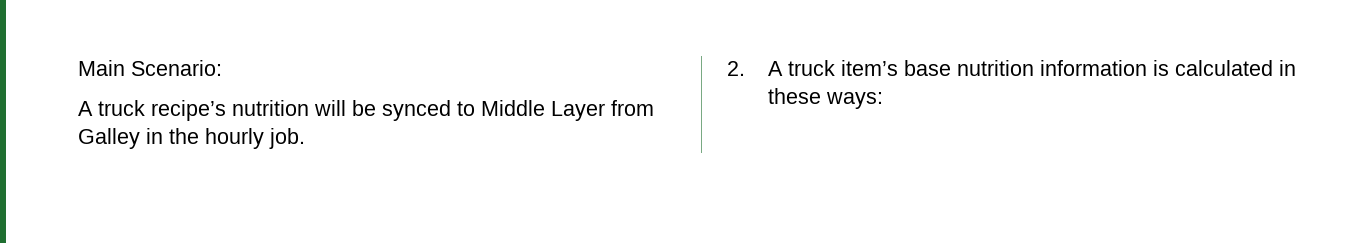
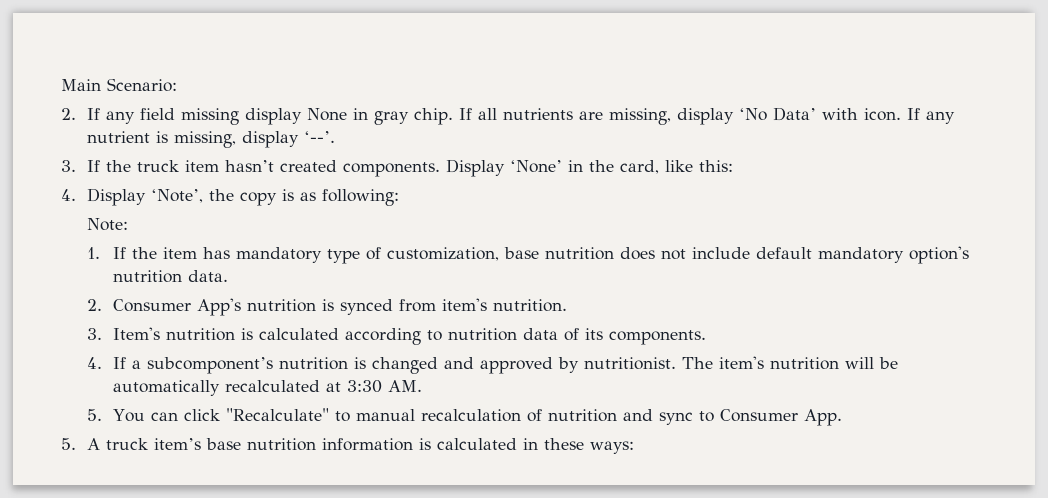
- A truck recipe’s nutrition will be synced to Middle Layer from Galley in the hourly job.
- 2. A truck item’s base nutrition information is calculated in these ways:
+ 2. If any field missing display None in gray chip. If all nutrients are missing, display ‘No Data’ with icon. If any nutrient is missing, display ‘--’.
+ 3. If the truck item hasn’t created components. Display ‘None’ in the card, like this:
+ 4. Display ‘Note’, the copy is as following:
+ Note:
+ 1. If the item has mandatory type of customization, base nutrition does not include default mandatory option's nutrition data.
+ 2. Consumer App's nutrition is synced from item's nutrition.
+ 3. Item's nutrition is calculated according to nutrition data of its components.
+ 4. If a subcomponent’s nutrition is changed and approved by nutritionist. The item's nutrition will be automatically recalculated at 3:30 AM.
+ 5. You can click "Recalculate" to manual recalculation of nutrition and sync to Consumer App.
+ 5. A truck item’s base nutrition information is calculated in these ways:

